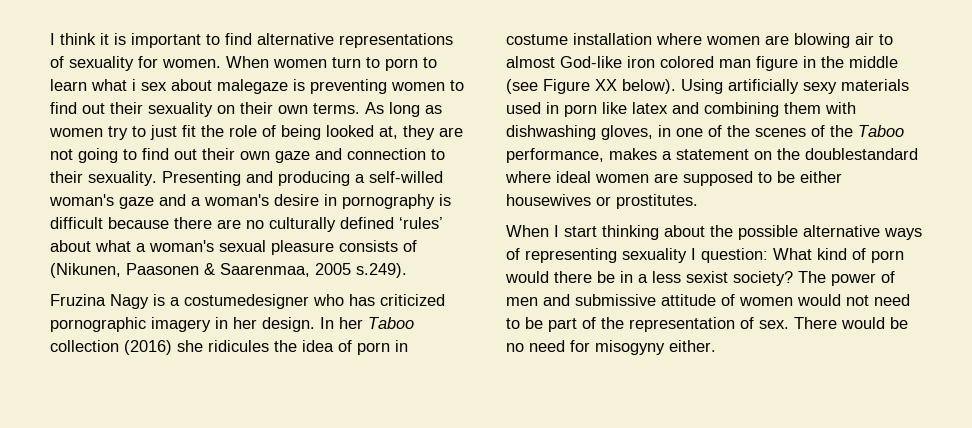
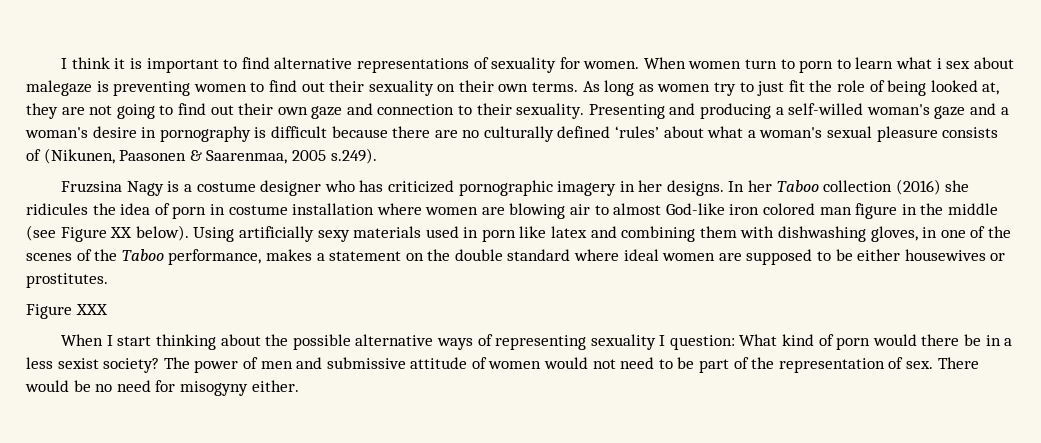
- Fruzina Nagy is a costumedesigner who has criticized pornographic imagery in her design.
+ Fruzsina Nagy is a costume designer who has criticized pornographic imagery in her designs.
- Using artificially sexy materials used in porn like latex and combining them with dishwashing gloves, in one of the scenes of the Taboo performance, makes a statement on the doublestandard where ideal women are supposed to be either housewives or prostitutes.
+ Using artificially sexy materials used in porn like latex and combining them with dishwashing gloves, in one of the scenes of the Taboo performance, makes a statement on the double standard where ideal women are supposed to be either housewives or prostitutes.
+ Figure XXX

